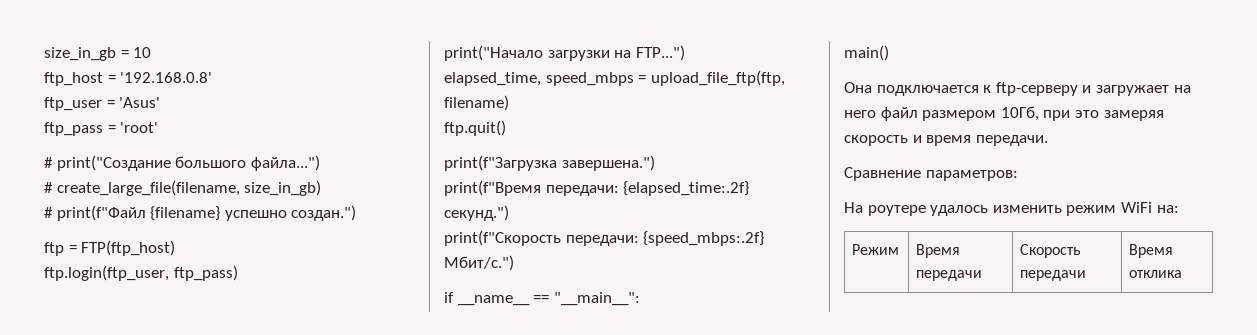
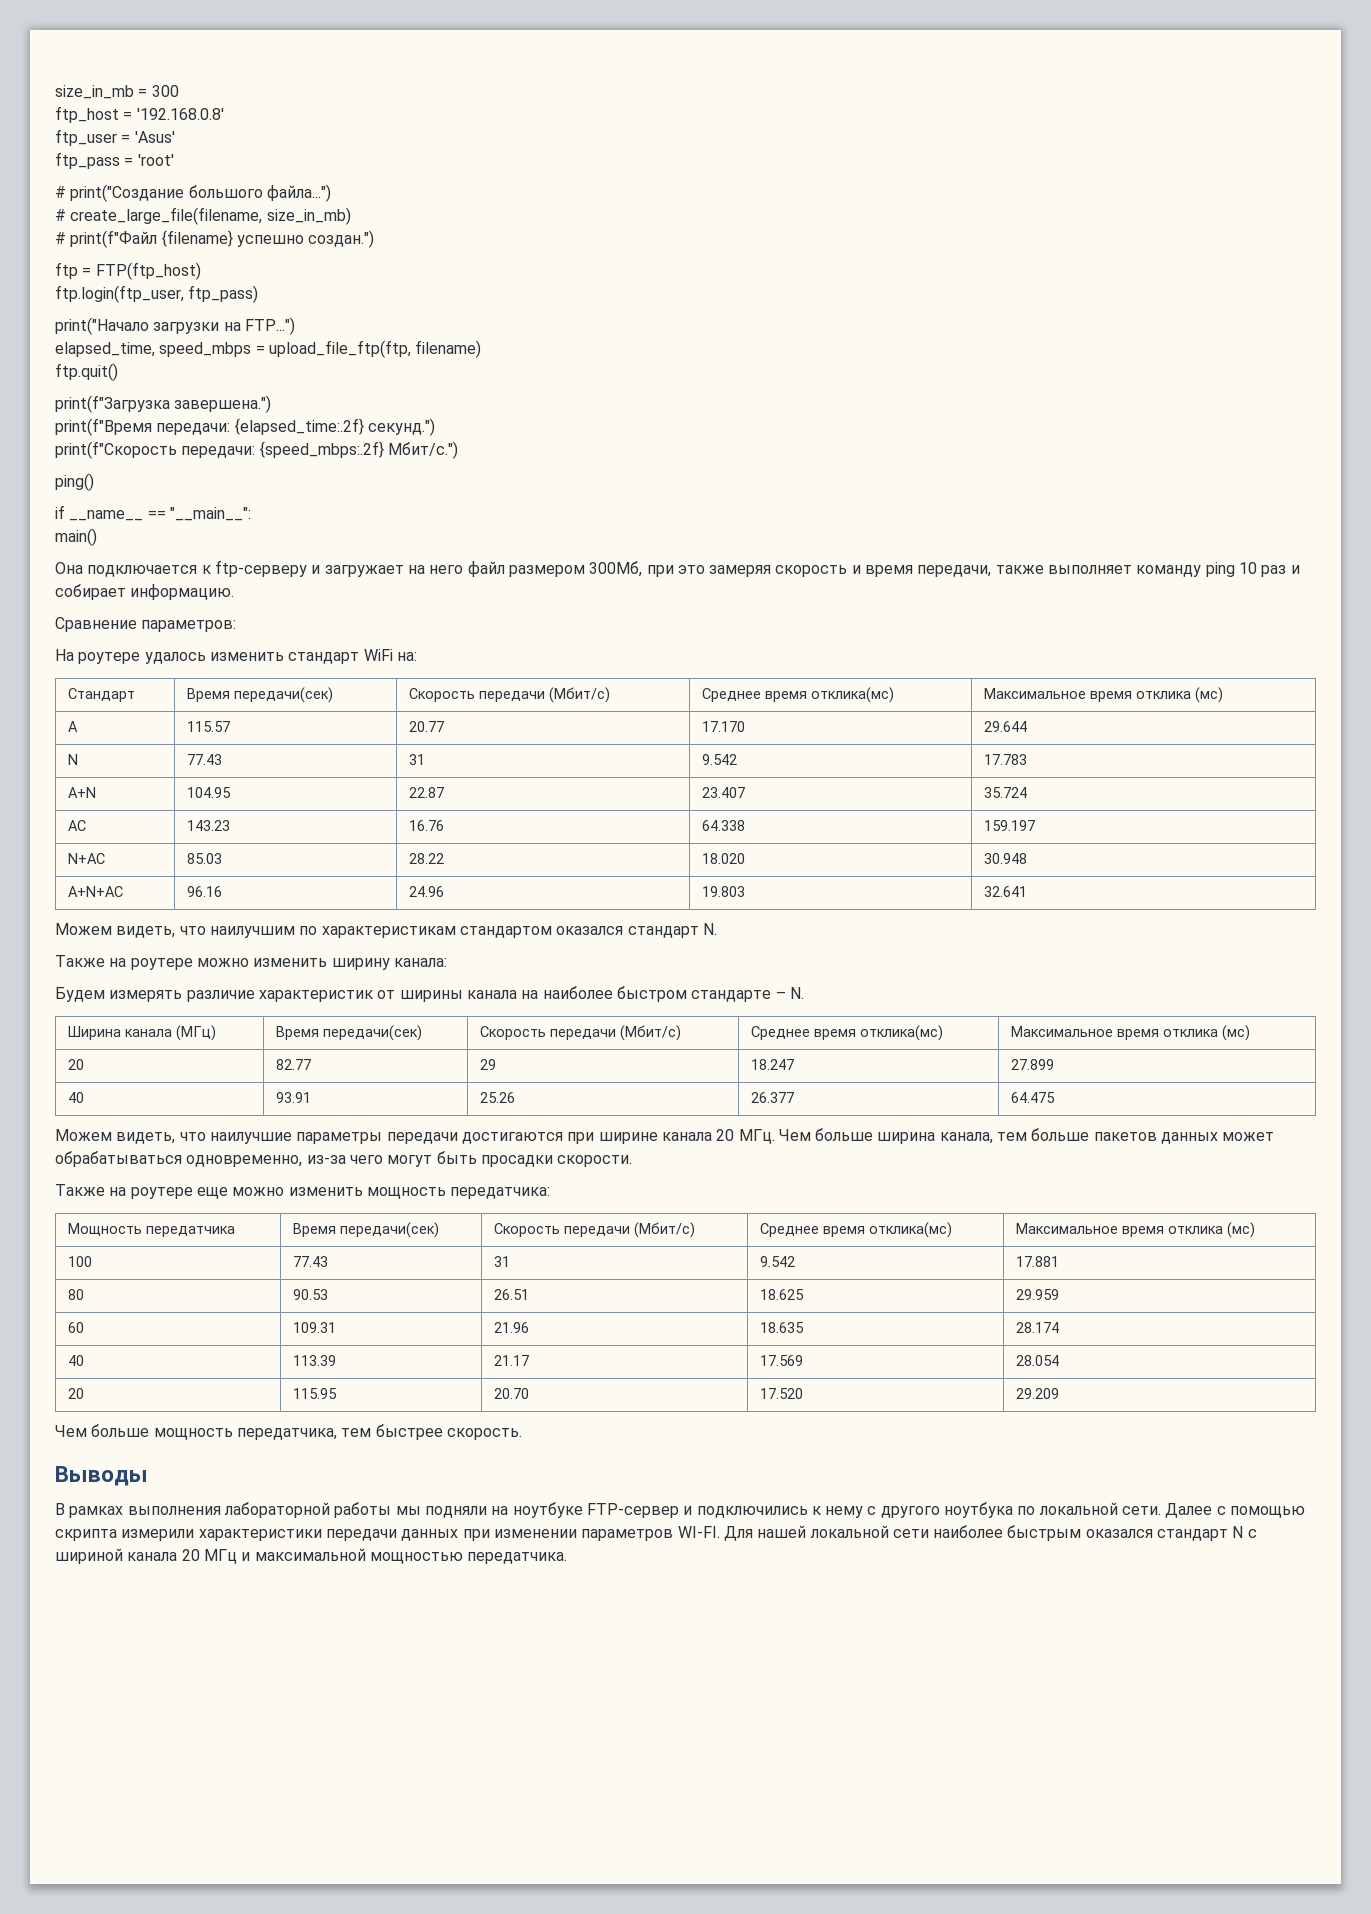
- size_in_gb = 10
+ size_in_mb = 300
- # create_large_file(filename, size_in_gb)
+ # create_large_file(filename, size_in_mb)
+ ping()
- Она подключается к ftp-серверу и загружает на него файл размером 10Гб, при это замеряя скорость и время передачи.
+ Она подключается к ftp-серверу и загружает на него файл размером 300Mб, при это замеряя скорость и время передачи, также выполняет команду ping 10 раз и собирает информацию.
- На роутере удалось изменить режим WiFi на:
+ На роутере удалось изменить стандарт WiFi на:
- Режим | Время передачи | Скорость передачи | Время отклика
+ Стандарт | Время передачи(сек) | Скорость передачи (Мбит/с) | Среднее время отклика(мс) | Максимальное время отклика (мс)
+ A | 115.57 | 20.77 | 17.170 | 29.644
+ N | 77.43 | 31 | 9.542 | 17.783
+ A+N | 104.95 | 22.87 | 23.407 | 35.724
+ AC | 143.23 | 16.76 | 64.338 | 159.197
+ N+AC | 85.03 | 28.22 | 18.020 | 30.948
+ A+N+AC | 96.16 | 24.96 | 19.803 | 32.641
+ Можем видеть, что наилучшим по характеристикам стандартом оказался стандарт N.
+ Также на роутере можно изменить ширину канала:
+ Будем измерять различие характеристик от ширины канала на наиболее быстром стандарте – N.
+ Ширина канала (МГц) | Время передачи(сек) | Скорость передачи (Мбит/с) | Среднее время отклика(мс) | Максимальное время отклика (мс)
+ 20 | 82.77 | 29 | 18.247 | 27.899
+ 40 | 93.91 | 25.26 | 26.377 | 64.475
+ Можем видеть, что наилучшие параметры передачи достигаются при ширине канала 20 МГц. Чем больше ширина канала, тем больше пакетов данных может обрабатываться одновременно, из-за чего могут быть просадки скорости.
+ Также на роутере еще можно изменить мощность передатчика:
+ Мощность передатчика | Время передачи(сек) | Скорость передачи (Мбит/с) | Среднее время отклика(мс) | Максимальное время отклика (мс)
+ 100 | 77.43 | 31 | 9.542 | 17.881
+ 80 | 90.53 | 26.51 | 18.625 | 29.959
+ 60 | 109.31 | 21.96 | 18.635 | 28.174
+ 40 | 113.39 | 21.17 | 17.569 | 28.054
+ 20 | 115.95 | 20.70 | 17.520 | 29.209
+ Чем больше мощность передатчика, тем быстрее скорость.
+ Выводы
+ В рамках выполнения лабораторной работы мы подняли на ноутбуке FTP-сервер и подключились к нему с другого ноутбука по локальной сети. Далее с помощью скрипта измерили характеристики передачи данных при изменении параметров WI-FI. Для нашей локальной сети наиболее быстрым оказался стандарт N с шириной канала 20 МГц и максимальной мощностью передатчика.

